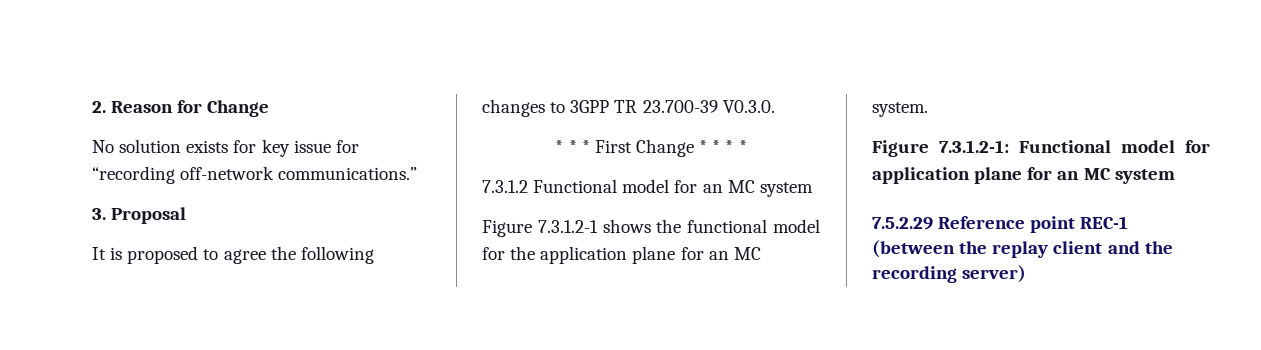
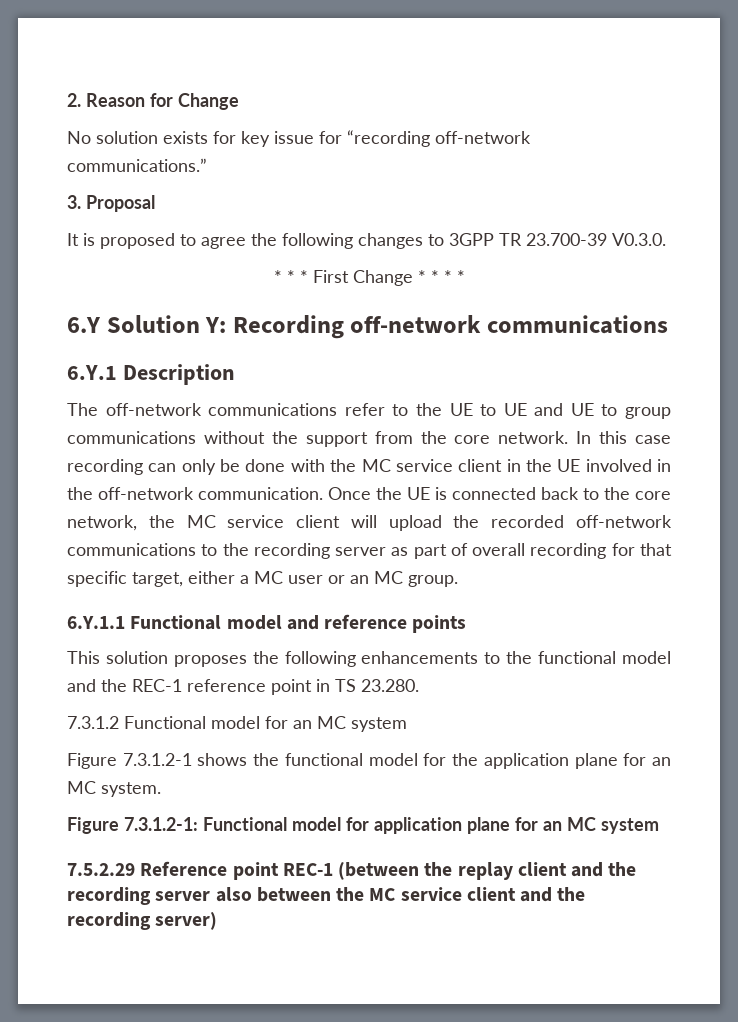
+ 6.Y Solution Y: Recording off-network communications
+ 6.Y.1 Description
+ The off-network communications refer to the UE to UE and UE to group communications without the support from the core network. In this case recording can only be done with the MC service client in the UE involved in the off-network communication. Once the UE is connected back to the core network, the MC service client will upload the recorded off-network communications to the recording server as part of overall recording for that specific target, either a MC user or an MC group.
+ 6.Y.1.1 Functional model and reference points
+ This solution proposes the following enhancements to the functional model and the REC-1 reference point in TS 23.280.
- 7.5.2.29 Reference point REC-1 (between the replay client and the recording server)
+ 7.5.2.29 Reference point REC-1 (between the replay client and the recording server also between the MC service client and the recording server)

